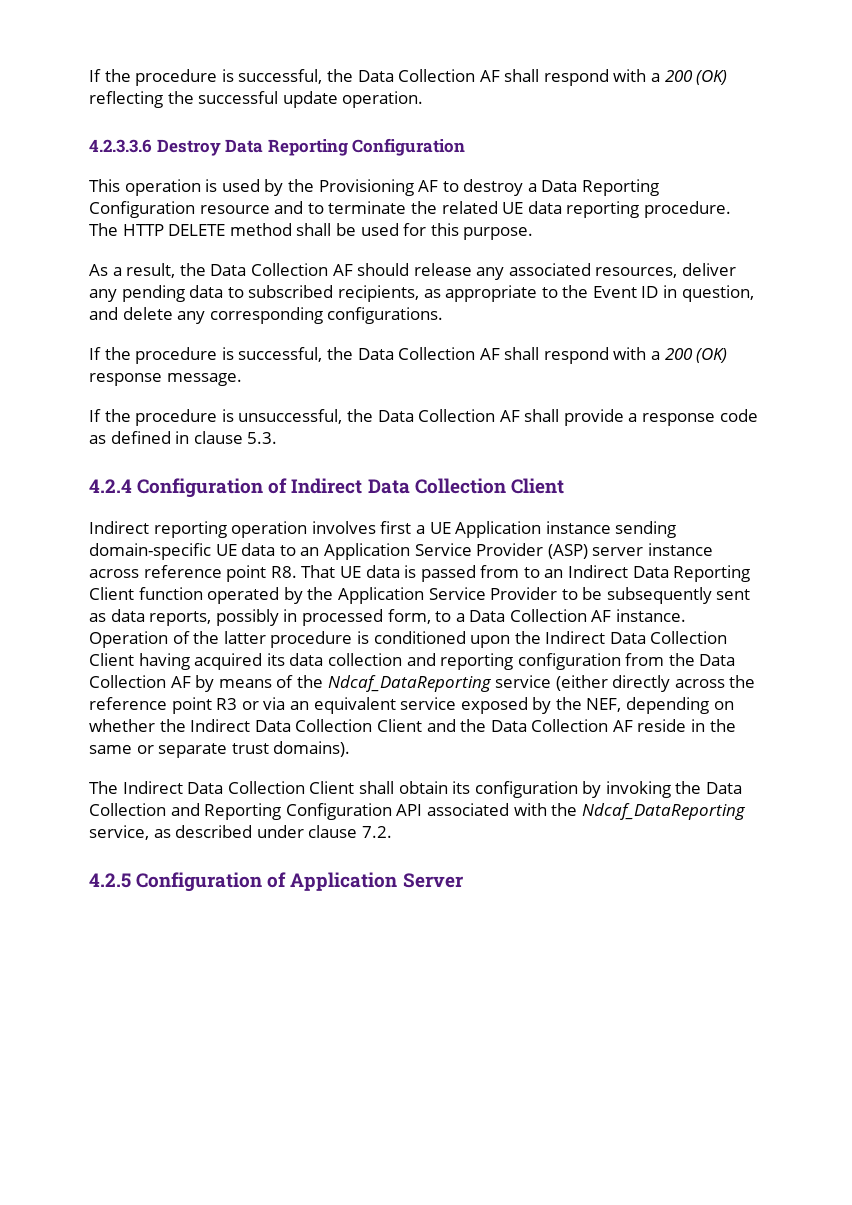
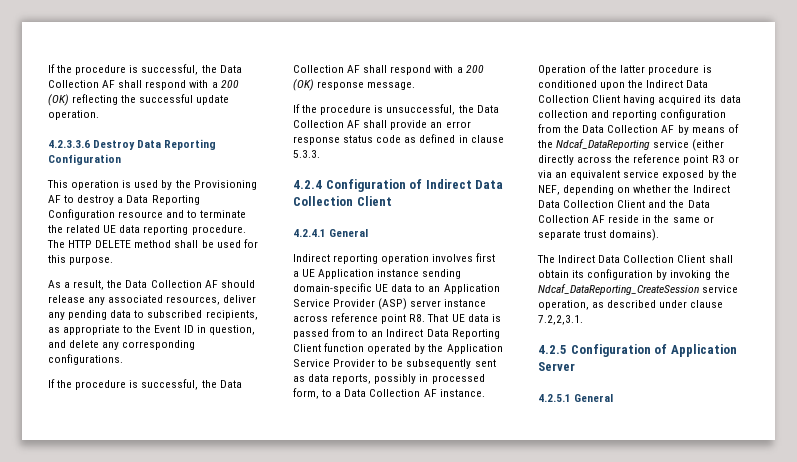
- If the procedure is unsuccessful, the Data Collection AF shall provide a response code as defined in clause 5.3.
+ If the procedure is unsuccessful, the Data Collection AF shall provide an error response status code as defined in clause 5.3.3.
+ 4.2.4.1 General
- The Indirect Data Collection Client shall obtain its configuration by invoking the Data Collection and Reporting Configuration API associated with the Ndcaf_DataReporting service, as described under clause 7.2.
+ The Indirect Data Collection Client shall obtain its configuration by invoking the Ndcaf_DataReporting_CreateSession service operation, as described under clause 7.2,2,3.1.
+ 4.2.5.1 General

